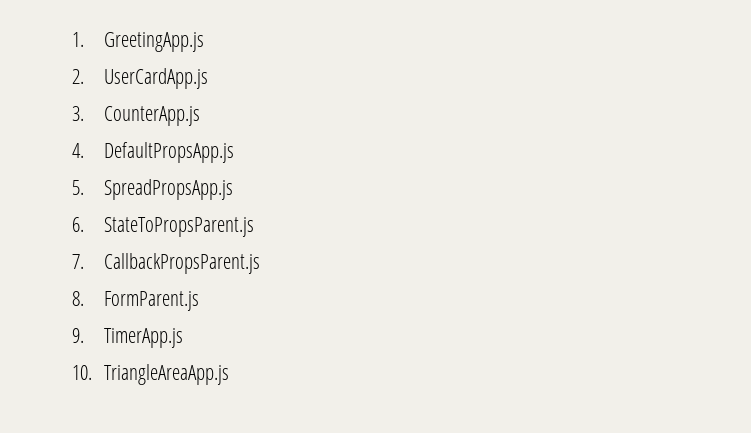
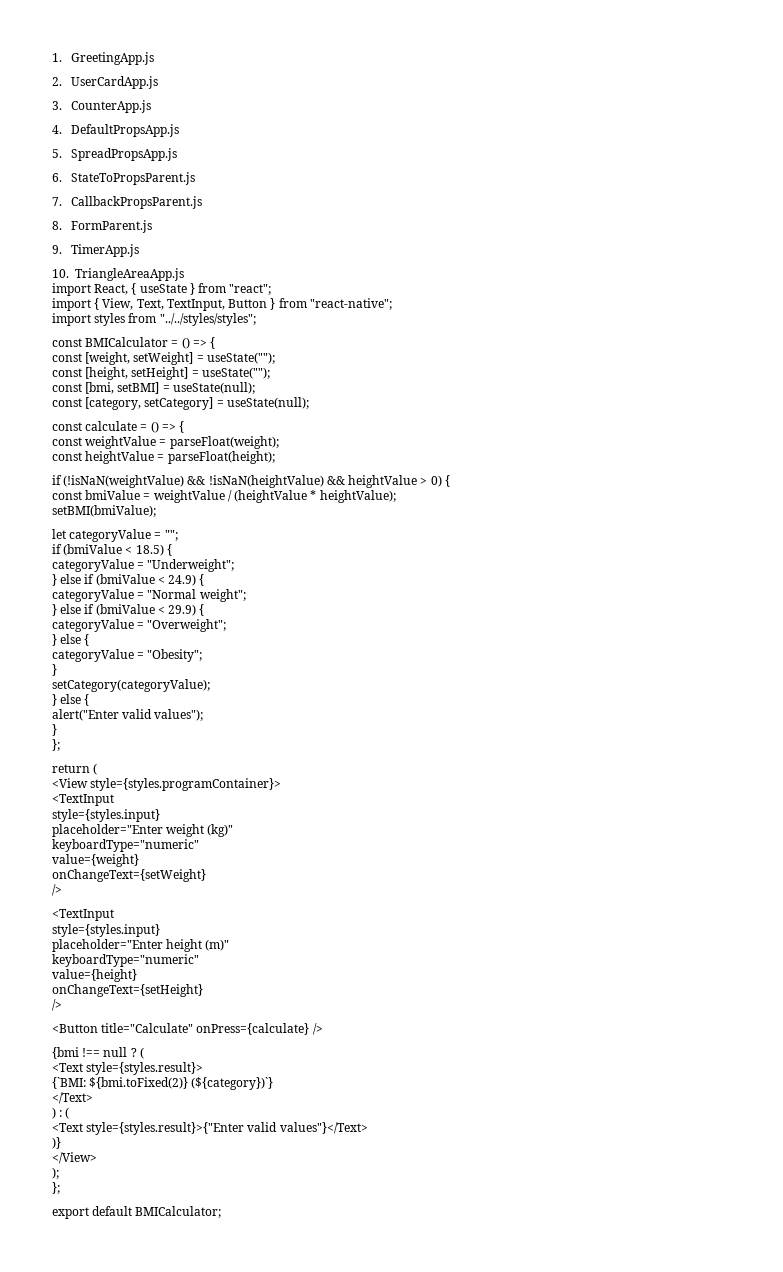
+ import React, { useState } from "react";
+ import { View, Text, TextInput, Button } from "react-native";
+ import styles from "../../styles/styles";
+ const BMICalculator = () => {
+ const [weight, setWeight] = useState("");
+ const [height, setHeight] = useState("");
+ const [bmi, setBMI] = useState(null);
+ const [category, setCategory] = useState(null);
+ const calculate = () => {
+ const weightValue = parseFloat(weight);
+ const heightValue = parseFloat(height);
+ if (!isNaN(weightValue) && !isNaN(heightValue) && heightValue > 0) {
+ const bmiValue = weightValue / (heightValue * heightValue);
+ setBMI(bmiValue);
+ let categoryValue = "";
+ if (bmiValue < 18.5) {
+ categoryValue = "Underweight";
+ } else if (bmiValue < 24.9) {
+ categoryValue = "Normal weight";
+ } else if (bmiValue < 29.9) {
+ categoryValue = "Overweight";
+ } else {
+ categoryValue = "Obesity";
+ }
+ setCategory(categoryValue);
+ } else {
+ alert("Enter valid values");
+ }
+ };
+ return (
+ <View style={styles.programContainer}>
+ <TextInput
+ style={styles.input}
+ placeholder="Enter weight (kg)"
+ keyboardType="numeric"
+ value={weight}
+ onChangeText={setWeight}
+ />
+ <TextInput
+ style={styles.input}
+ placeholder="Enter height (m)"
+ keyboardType="numeric"
+ value={height}
+ onChangeText={setHeight}
+ />
+ <Button title="Calculate" onPress={calculate} />
+ {bmi !== null ? (
+ <Text style={styles.result}>
+ {`BMI: ${bmi.toFixed(2)} (${category})`}
+ </Text>
+ ) : (
+ <Text style={styles.result}>{"Enter valid values"}</Text>
+ )}
+ </View>
+ );
+ };
+ export default BMICalculator;

